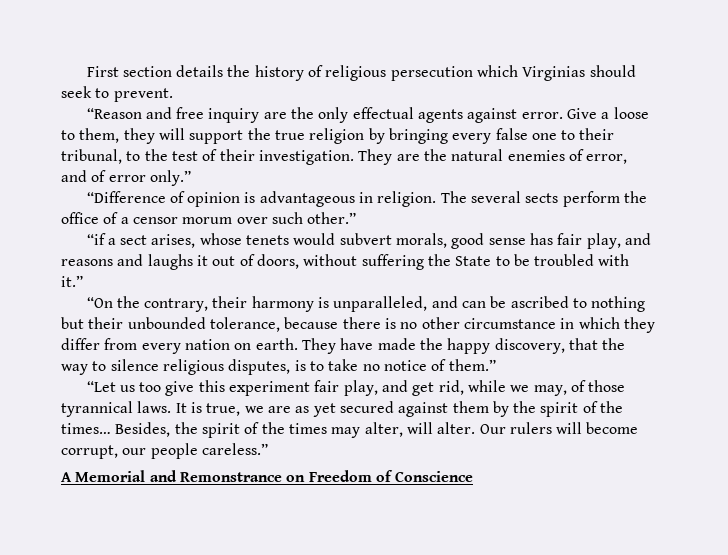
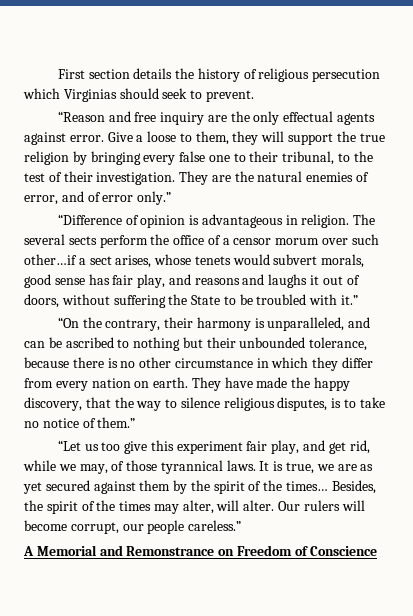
- The several sects perform the office of a censor morum over such other.”
- “if a sect arises, whose tenets would subvert morals, good sense has fair play, and reasons and laughs it out of doors, without suffering the State to be troubled with it.”
+ The several sects perform the office of a censor morum over such other…if a sect arises, whose tenets would subvert morals, good sense has fair play, and reasons and laughs it out of doors, without suffering the State to be troubled with it.”

